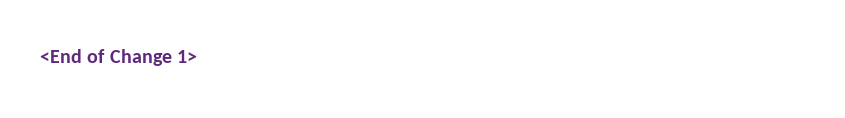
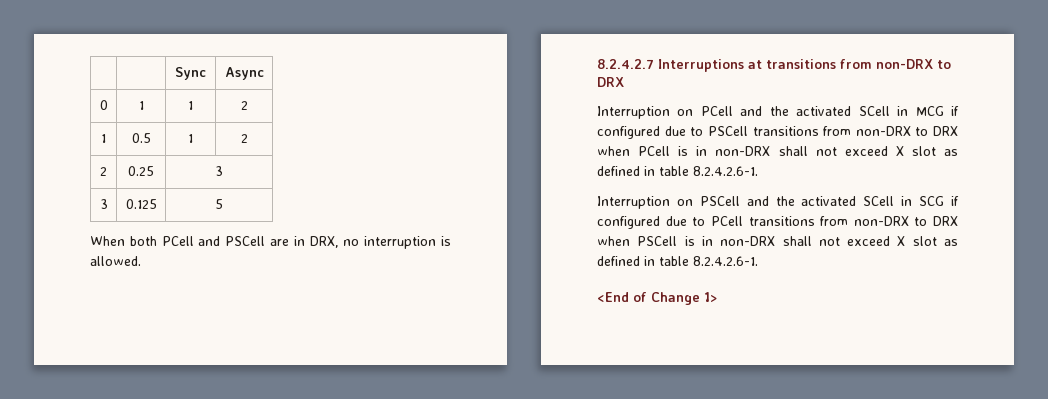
+ | | Sync | Async
+ 0 | 1 | 1 | 2
+ 1 | 0.5 | 1 | 2
+ 2 | 0.25 | 3
+ 3 | 0.125 | 5
+ When both PCell and PSCell are in DRX, no interruption is allowed.
+ 8.2.4.2.7 Interruptions at transitions from non-DRX to DRX
+ Interruption on PCell and the activated SCell in MCG if configured due to PSCell transitions from non-DRX to DRX when PCell is in non-DRX shall not exceed X slot as defined in table 8.2.4.2.6-1.
+ Interruption on PSCell and the activated SCell in SCG if configured due to PCell transitions from non-DRX to DRX when PSCell is in non-DRX shall not exceed X slot as defined in table 8.2.4.2.6-1.

